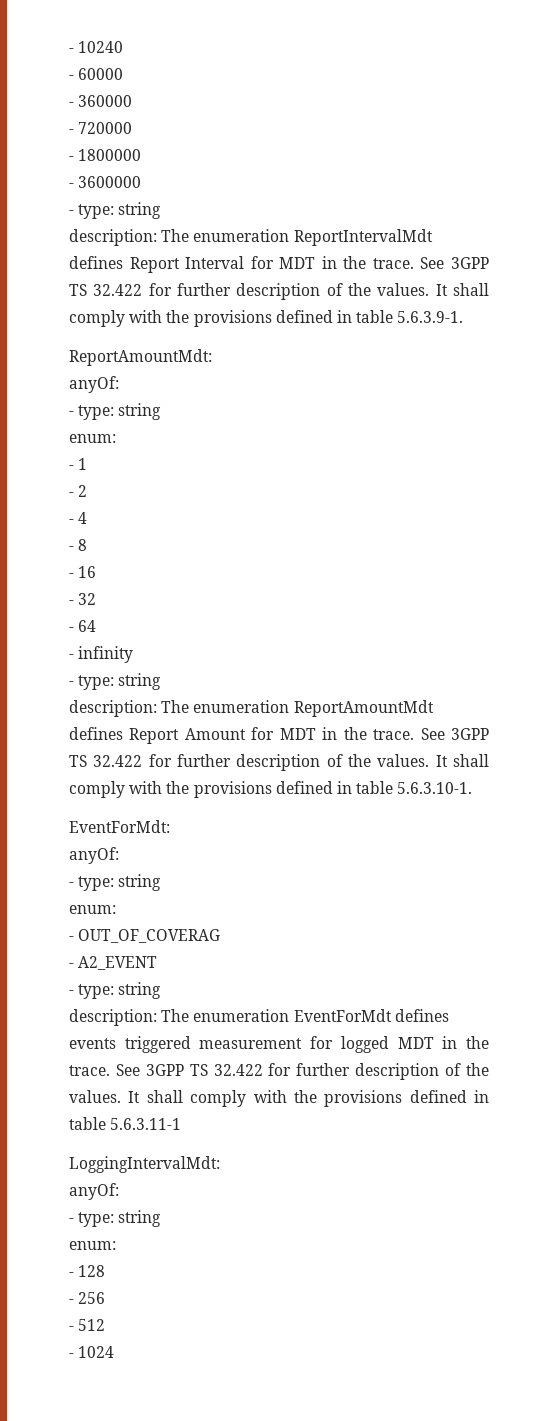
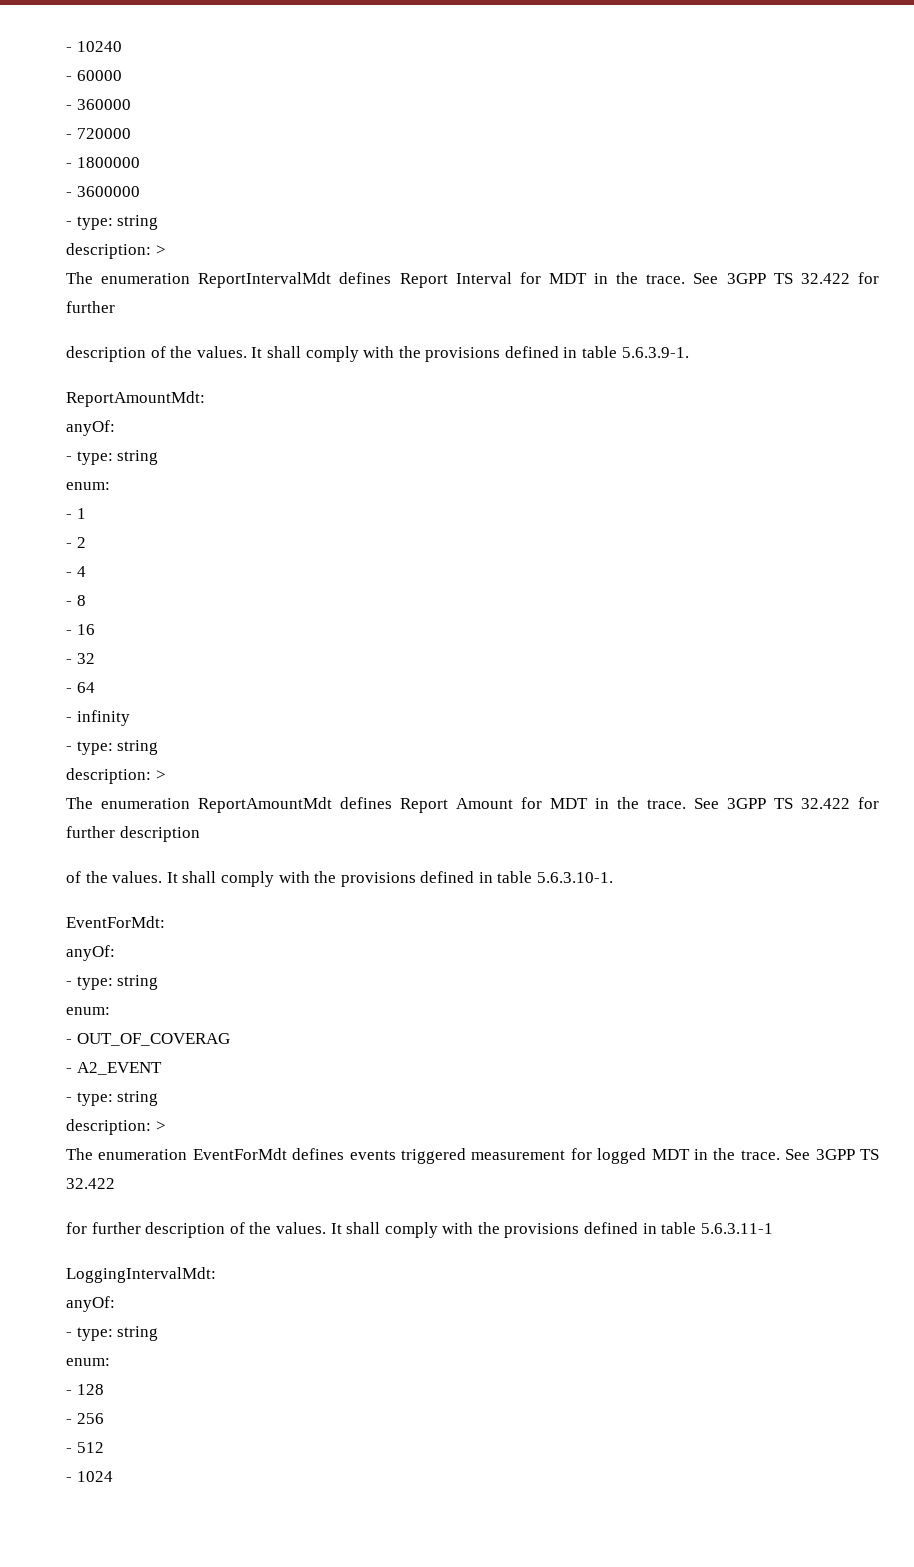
  - 3600000
  - type: string
- description: The enumeration ReportIntervalMdt defines Report Interval for MDT in the trace. See 3GPP TS 32.422 for further description of the values.
+ description: >
+ The enumeration ReportIntervalMdt defines Report Interval for MDT in the trace. See 3GPP TS 32.422 for further
+ description of the values.
  - infinity
  - type: string
- description: The enumeration ReportAmountMdt defines Report Amount for MDT in the trace. See 3GPP TS 32.422 for further description of the values.
+ description: >
+ The enumeration ReportAmountMdt defines Report Amount for MDT in the trace. See 3GPP TS 32.422 for further description
+ of the values.
  - A2_EVENT
  - type: string
- description: The enumeration EventForMdt defines events triggered measurement for logged MDT in the trace. See 3GPP TS 32.422 for further description of the values.
+ description: >
+ The enumeration EventForMdt defines events triggered measurement for logged MDT in the trace. See 3GPP TS 32.422
+ for further description of the values.

